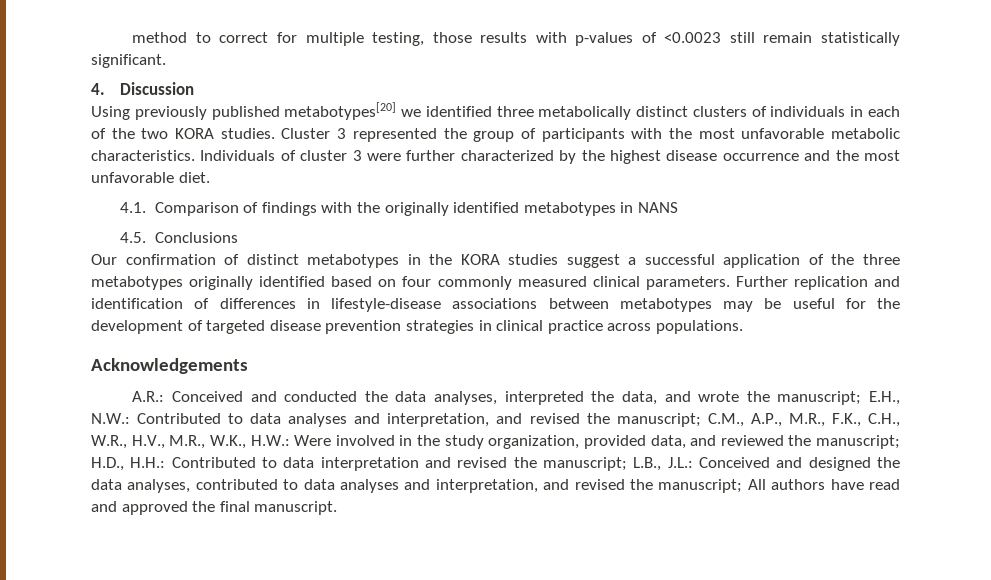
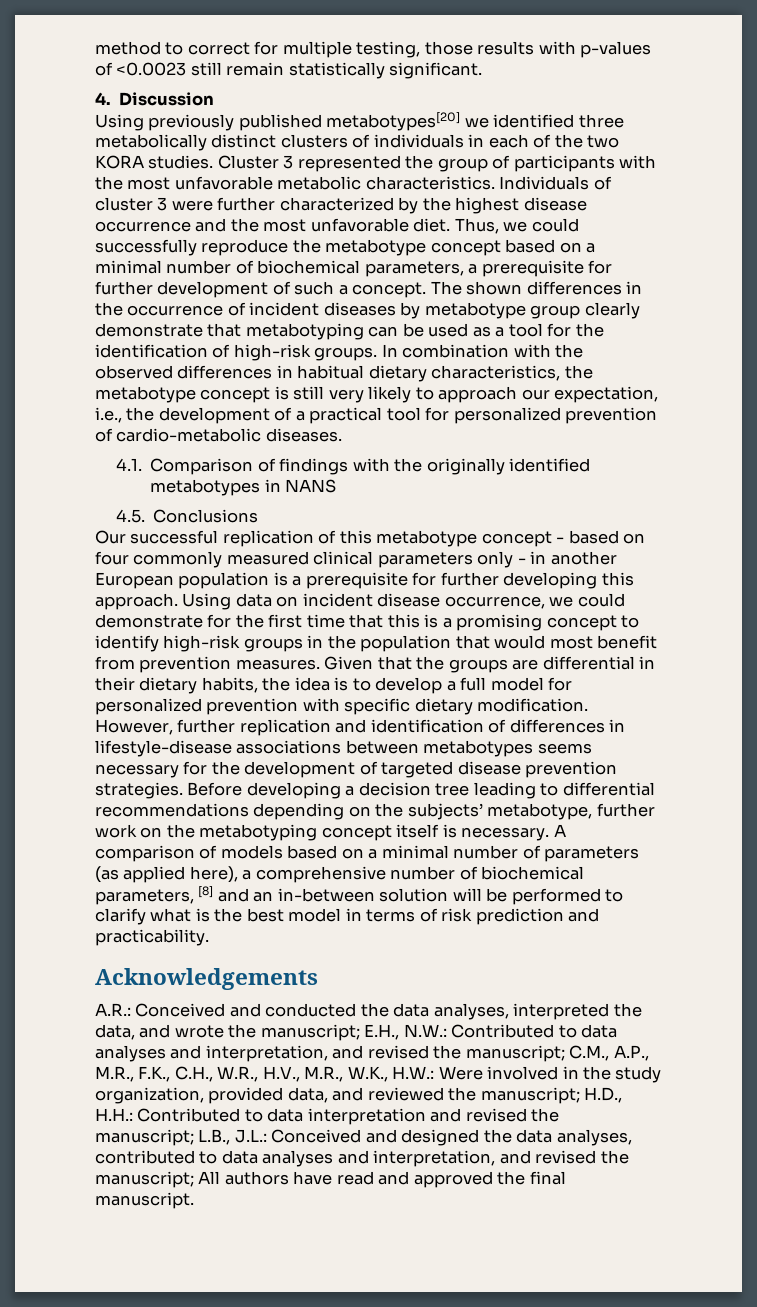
+ Thus, we could successfully reproduce the metabotype concept based on a minimal number of biochemical parameters, a prerequisite for further development of such a concept. The shown differences in the occurrence of incident diseases by metabotype group clearly demonstrate that metabotyping can be used as a tool for the identification of high-risk groups. In combination with the observed differences in habitual dietary characteristics, the metabotype concept is still very likely to approach our expectation, i.e., the development of a practical tool for personalized prevention of cardio-metabolic diseases.
- Our confirmation of distinct metabotypes in the KORA studies suggest a successful application of the three metabotypes originally identified based on four commonly measured clinical parameters. Further replication and identification of differences in lifestyle-disease associations between metabotypes may be useful for the development of targeted disease prevention strategies in clinical practice across populations.
+ Our successful replication of this metabotype concept - based on four commonly measured clinical parameters only - in another European population is a prerequisite for further developing this approach. Using data on incident disease occurrence, we could demonstrate for the first time that this is a promising concept to identify high-risk groups in the population that would most benefit from prevention measures. Given that the groups are differential in their dietary habits, the idea is to develop a full model for personalized prevention with specific dietary modification. However, further replication and identification of differences in lifestyle-disease associations between metabotypes seems necessary for the development of targeted disease prevention strategies. Before developing a decision tree leading to differential recommendations depending on the subjects’ metabotype, further work on the metabotyping concept itself is necessary. A comparison of models based on a minimal number of parameters (as applied here), a comprehensive number of biochemical parameters, [8] and an in-between solution will be performed to clarify what is the best model in terms of risk prediction and practicability.

